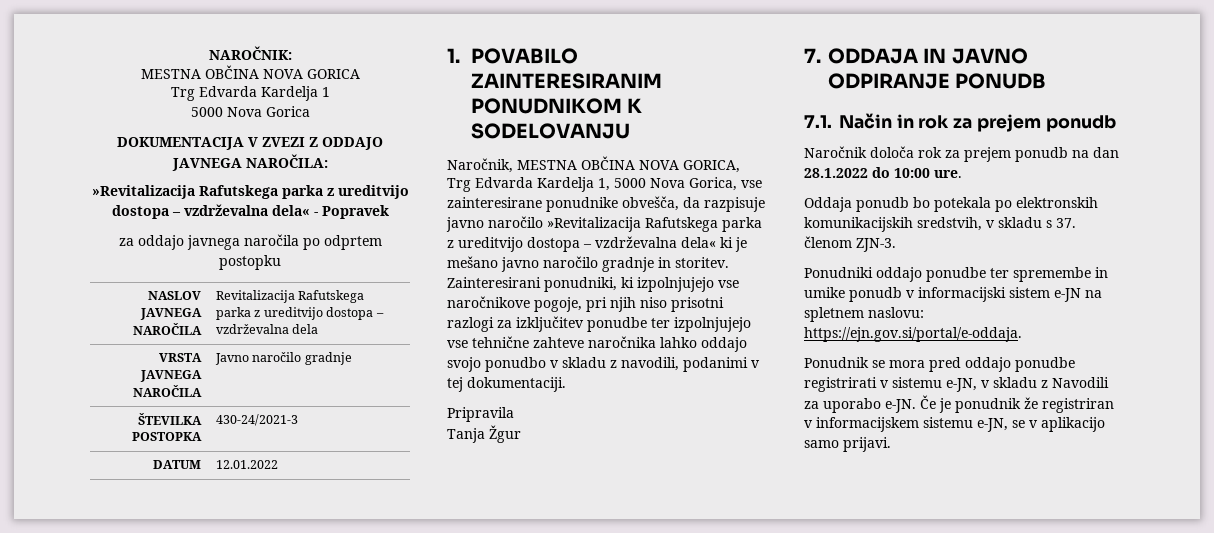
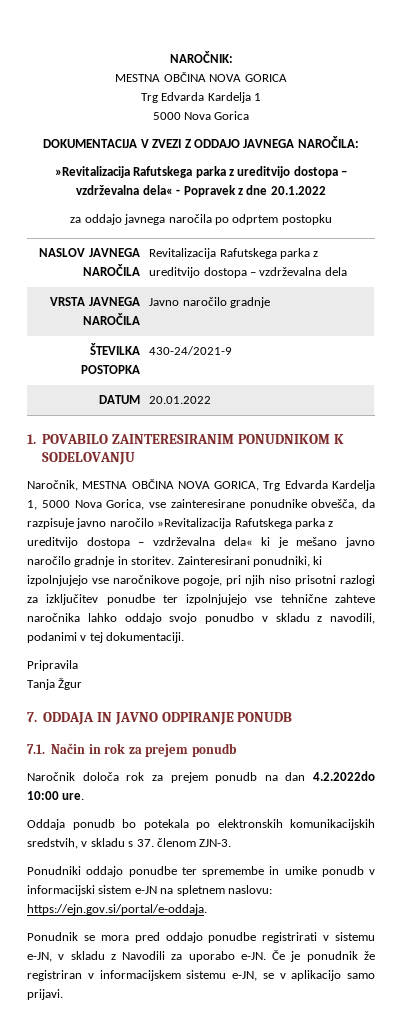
- »Revitalizacija Rafutskega parka z ureditvijo dostopa – vzdrževalna dela« - Popravek
+ »Revitalizacija Rafutskega parka z ureditvijo dostopa – vzdrževalna dela« - Popravek z dne 20.1.2022
- ŠTEVILKA POSTOPKA | 430-24/2021-3
+ ŠTEVILKA POSTOPKA | 430-24/2021-9
- DATUM | 12.01.2022
+ DATUM | 20.01.2022
- Naročnik določa rok za prejem ponudb na dan 28.1.2022 do 10:00 ure.
+ Naročnik določa rok za prejem ponudb na dan 4.2.2022do 10:00 ure.

